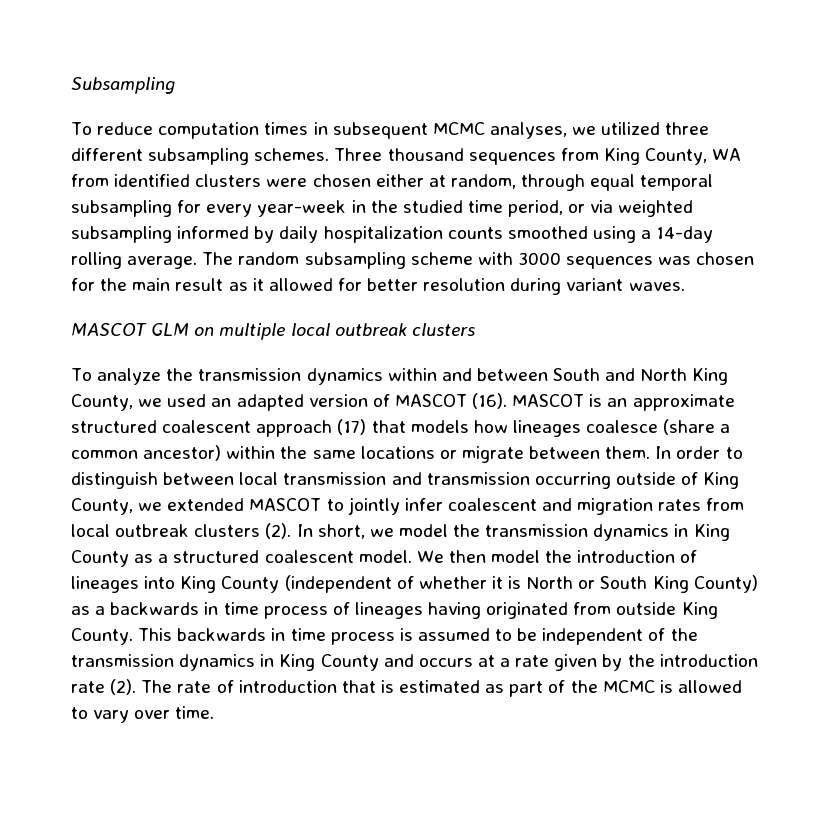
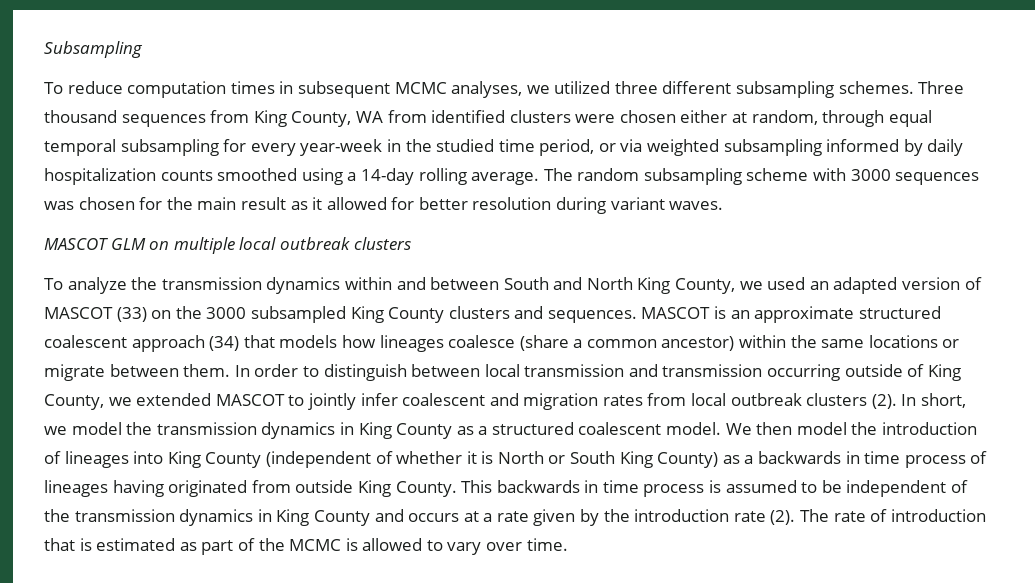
- To analyze the transmission dynamics within and between South and North King County, we used an adapted version of MASCOT (16).
+ To analyze the transmission dynamics within and between South and North King County, we used an adapted version of MASCOT (33) on the 3000 subsampled King County clusters and sequences.
- MASCOT is an approximate structured coalescent approach (17) that models how lineages coalesce (share a common ancestor) within the same locations or migrate between them.
+ MASCOT is an approximate structured coalescent approach (34) that models how lineages coalesce (share a common ancestor) within the same locations or migrate between them.

